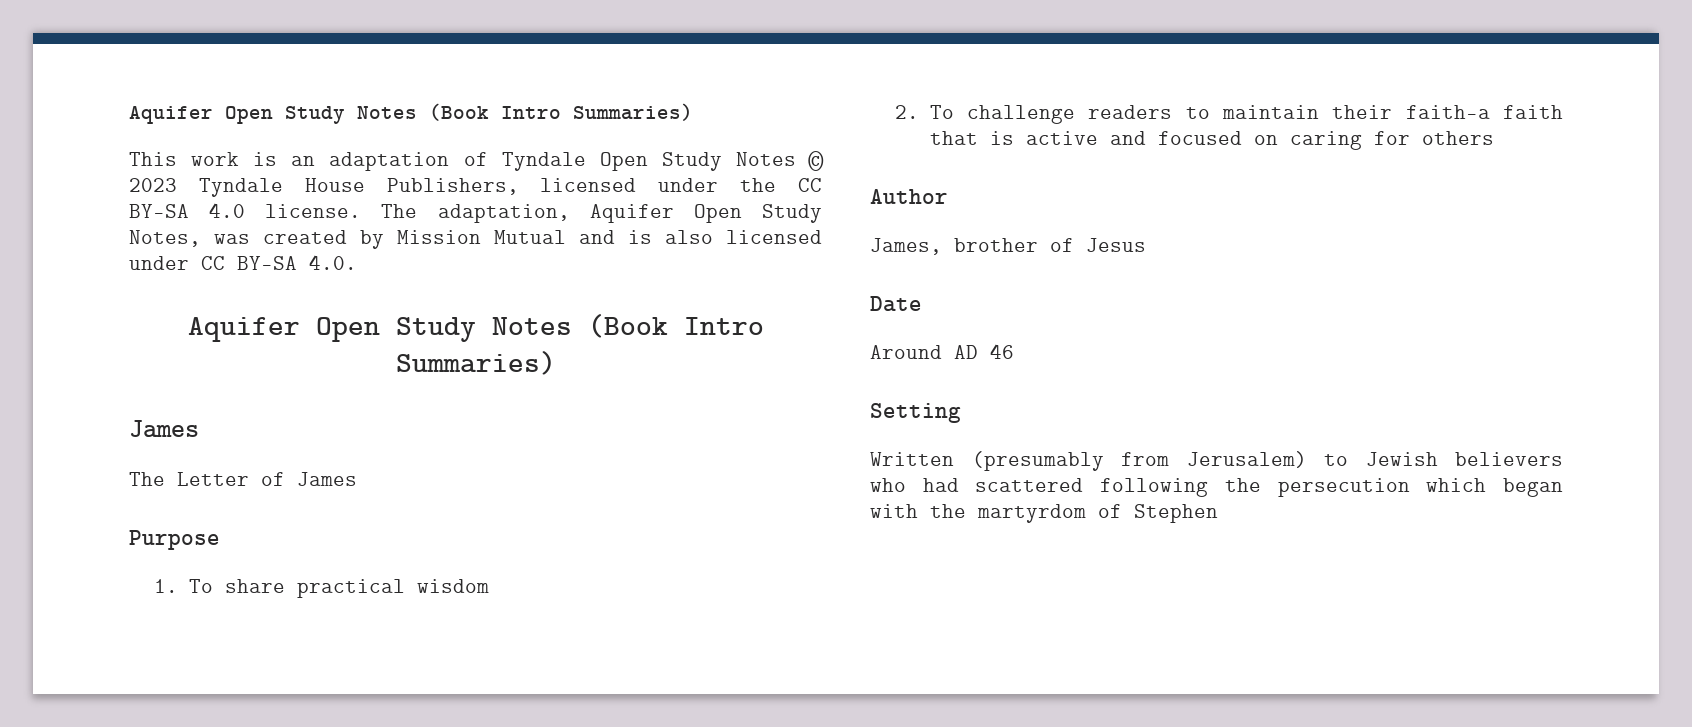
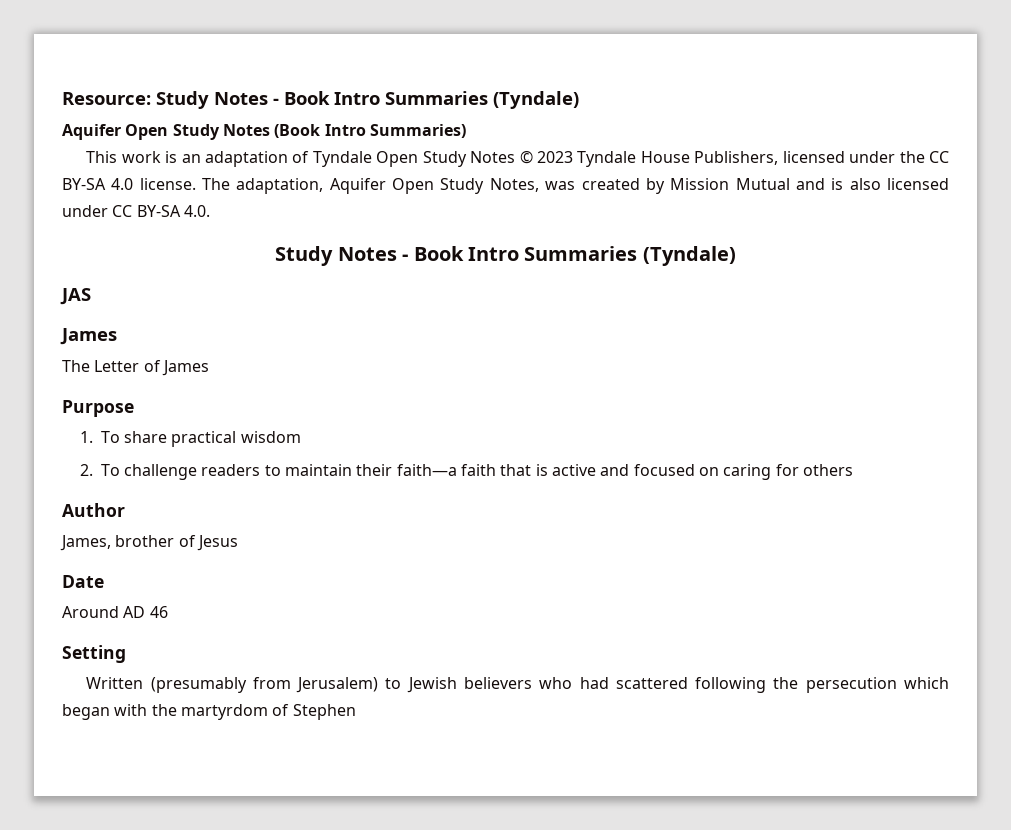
+ Resource: Study Notes - Book Intro Summaries (Tyndale)
  The adaptation, Aquifer Open Study Notes, was created by Mission Mutual and is also licensed under CC BY-SA 4.0.
- Aquifer Open Study Notes (Book Intro Summaries)
+ Study Notes - Book Intro Summaries (Tyndale)
+ JAS

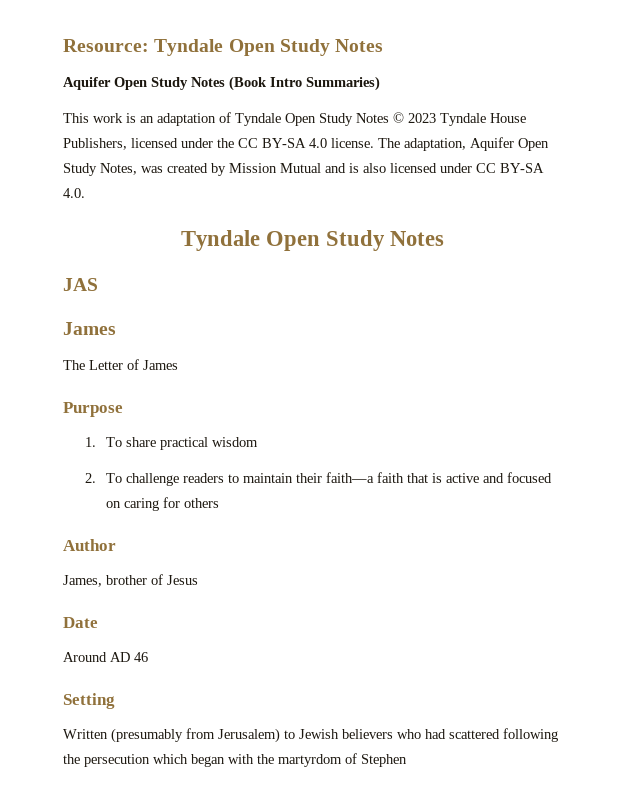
- Resource: Study Notes - Book Intro Summaries (Tyndale)
+ Resource: Tyndale Open Study Notes
  The adaptation, Aquifer Open Study Notes, was created by Mission Mutual and is also licensed under CC BY-SA 4.0.
- Study Notes - Book Intro Summaries (Tyndale)
+ Tyndale Open Study Notes

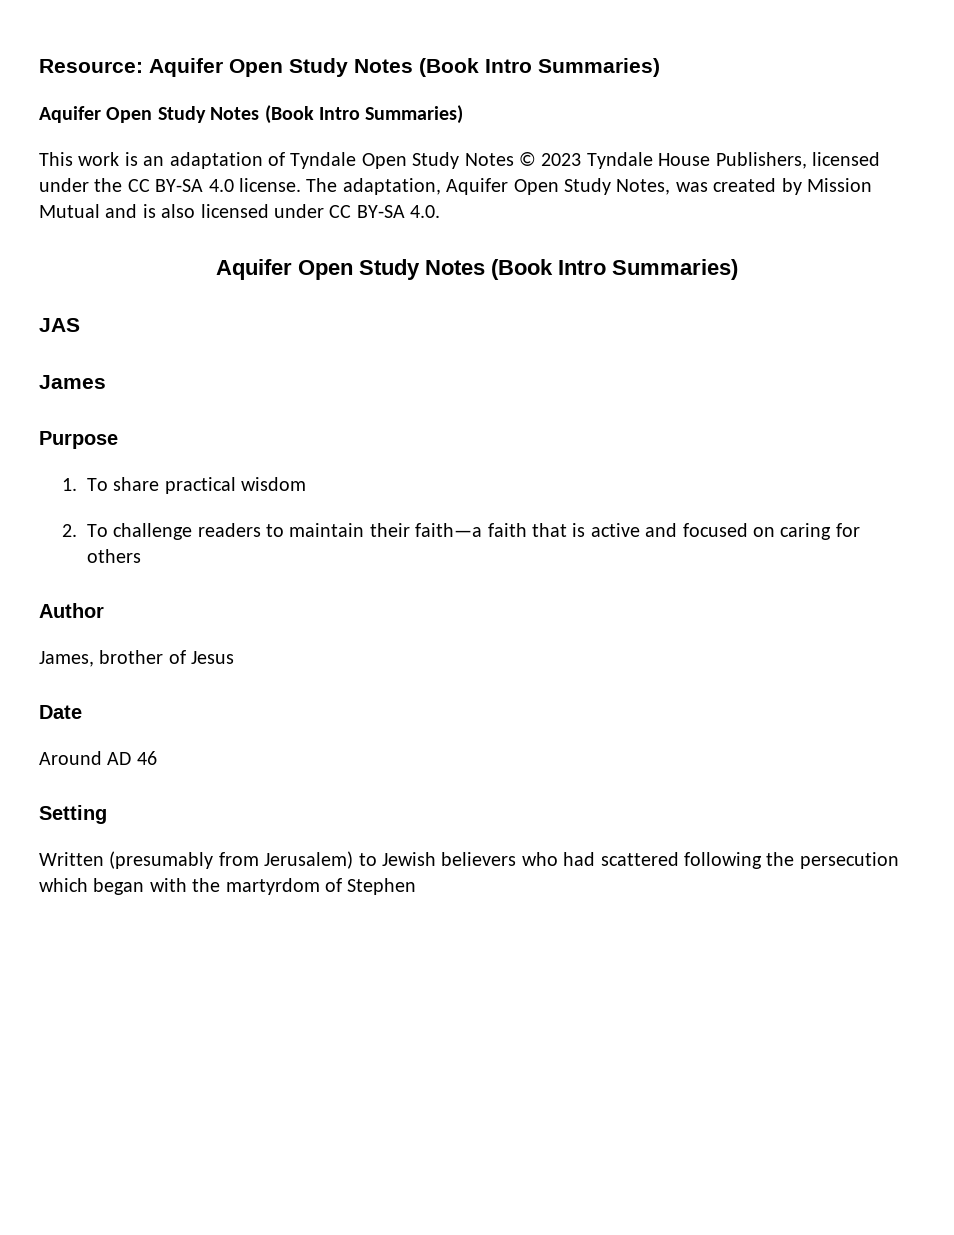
- Resource: Tyndale Open Study Notes
+ Resource: Aquifer Open Study Notes (Book Intro Summaries)
  The adaptation, Aquifer Open Study Notes, was created by Mission Mutual and is also licensed under CC BY-SA 4.0.
- Tyndale Open Study Notes
+ Aquifer Open Study Notes (Book Intro Summaries)
- The Letter of James

